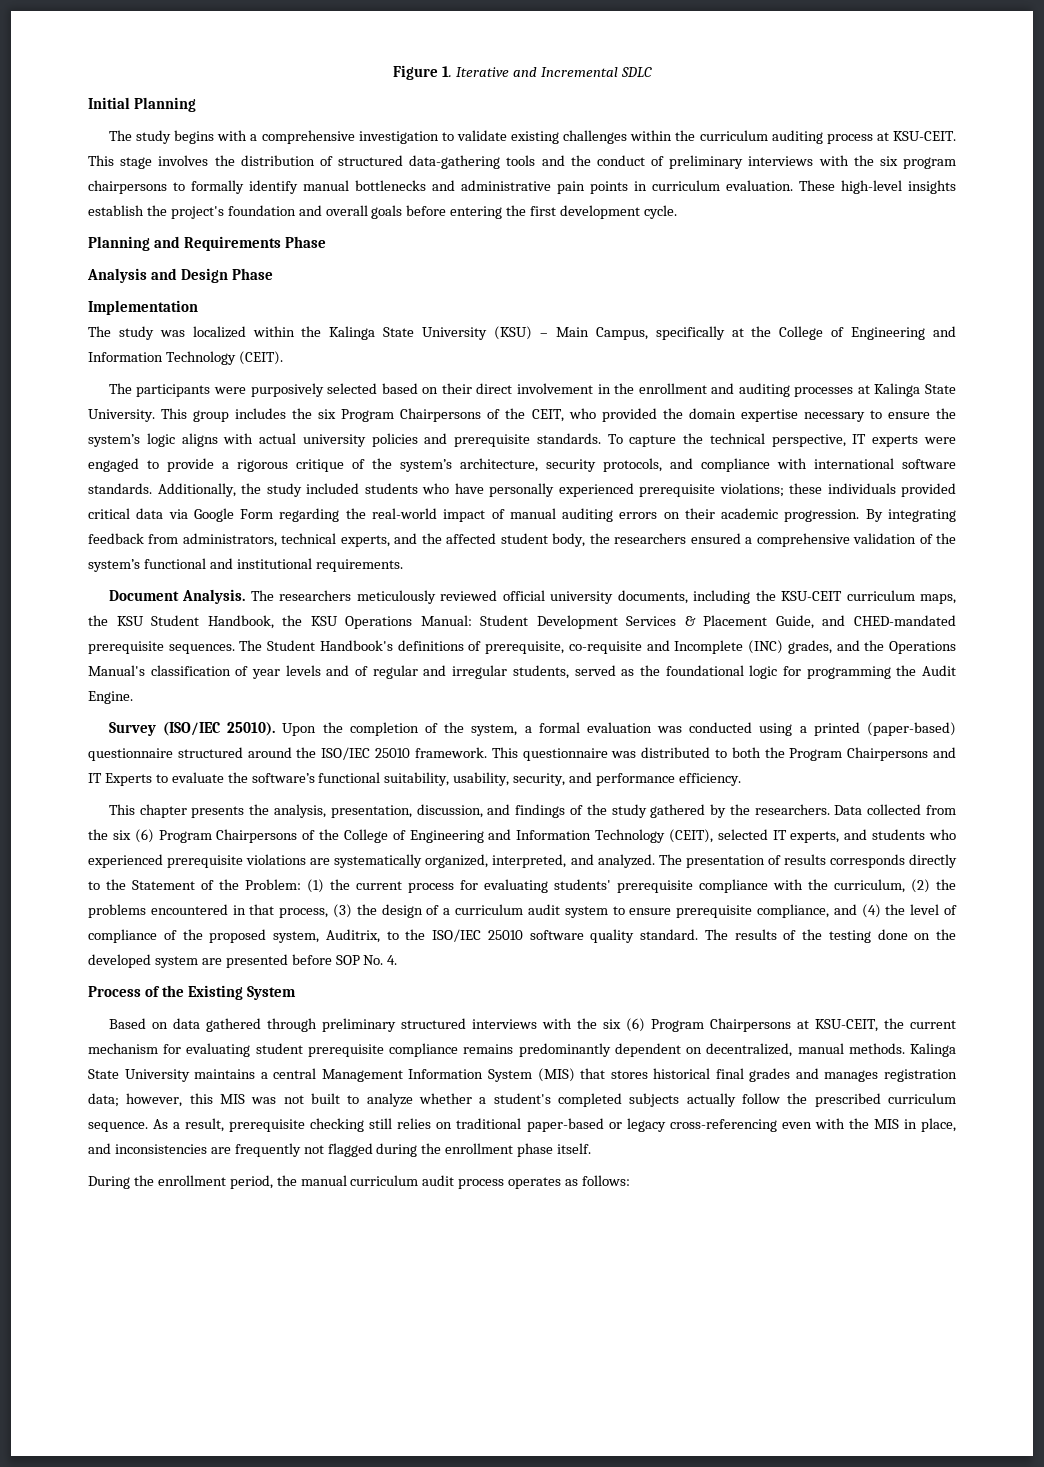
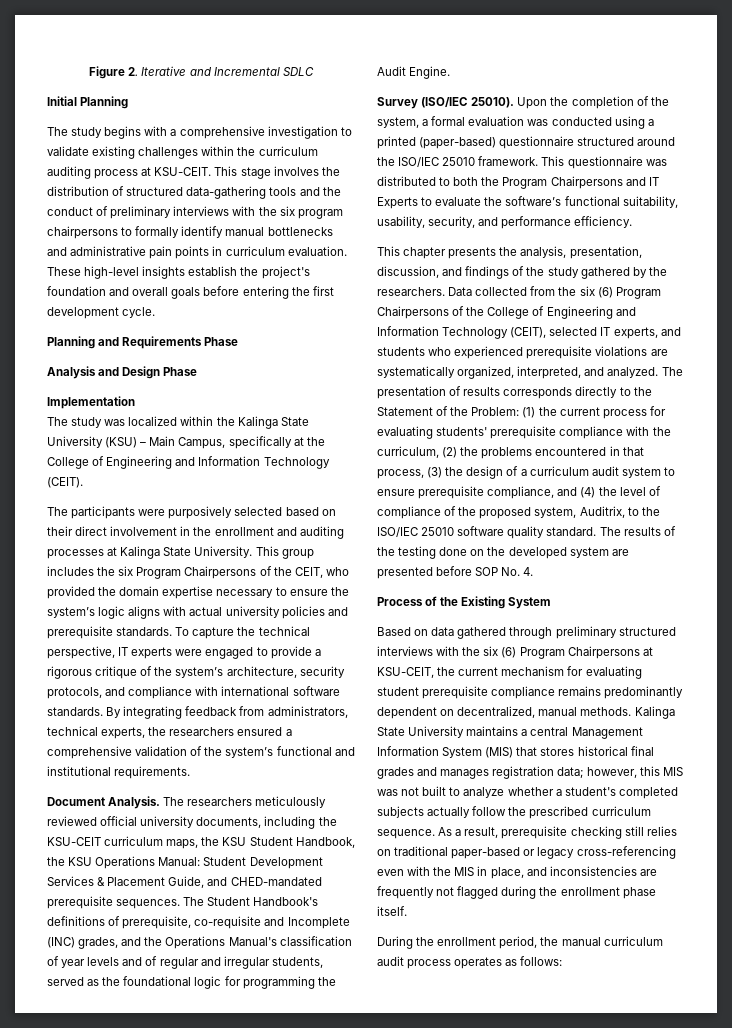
- Figure 1. Iterative and Incremental SDLC
+ Figure 2. Iterative and Incremental SDLC
- Additionally, the study included students who have personally experienced prerequisite violations; these individuals provided critical data via Google Form regarding the real-world impact of manual auditing errors on their academic progression.
- By integrating feedback from administrators, technical experts, and the affected student body, the researchers ensured a comprehensive validation of the system’s functional and institutional requirements.
+ By integrating feedback from administrators, technical experts, the researchers ensured a comprehensive validation of the system’s functional and institutional requirements.

